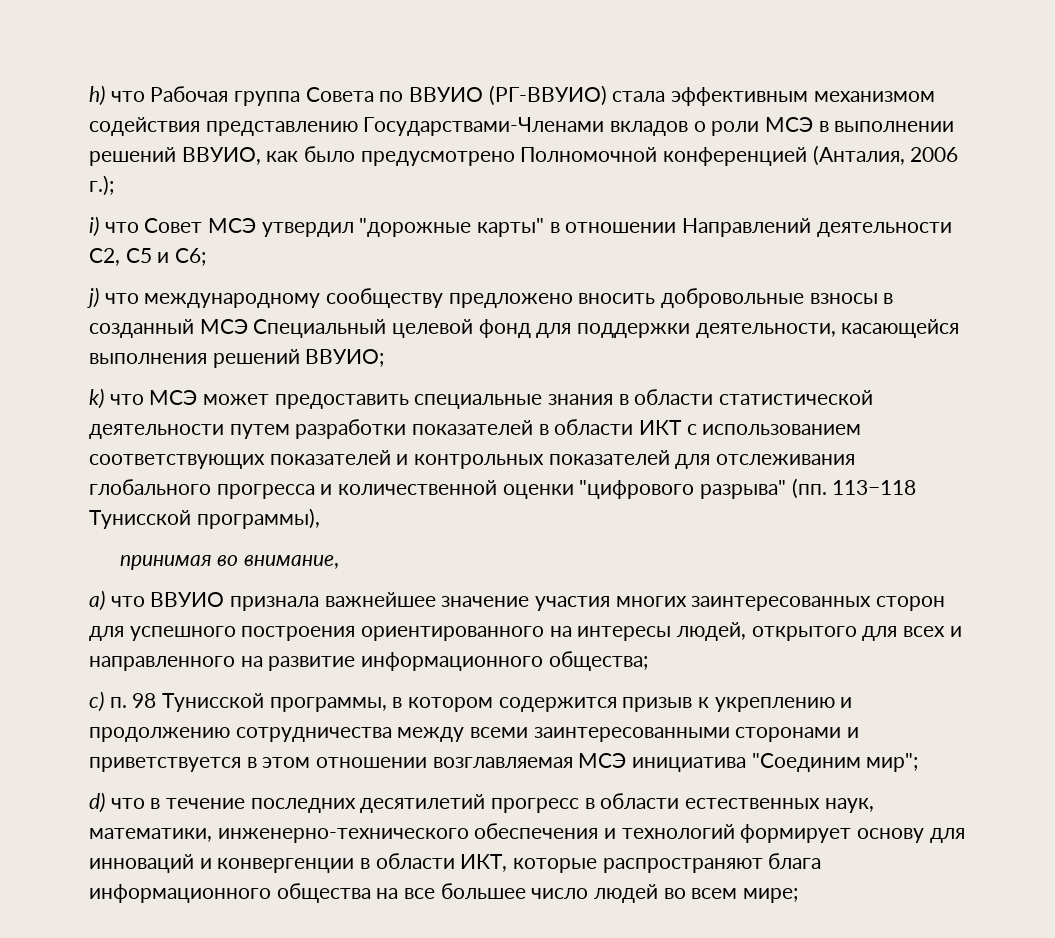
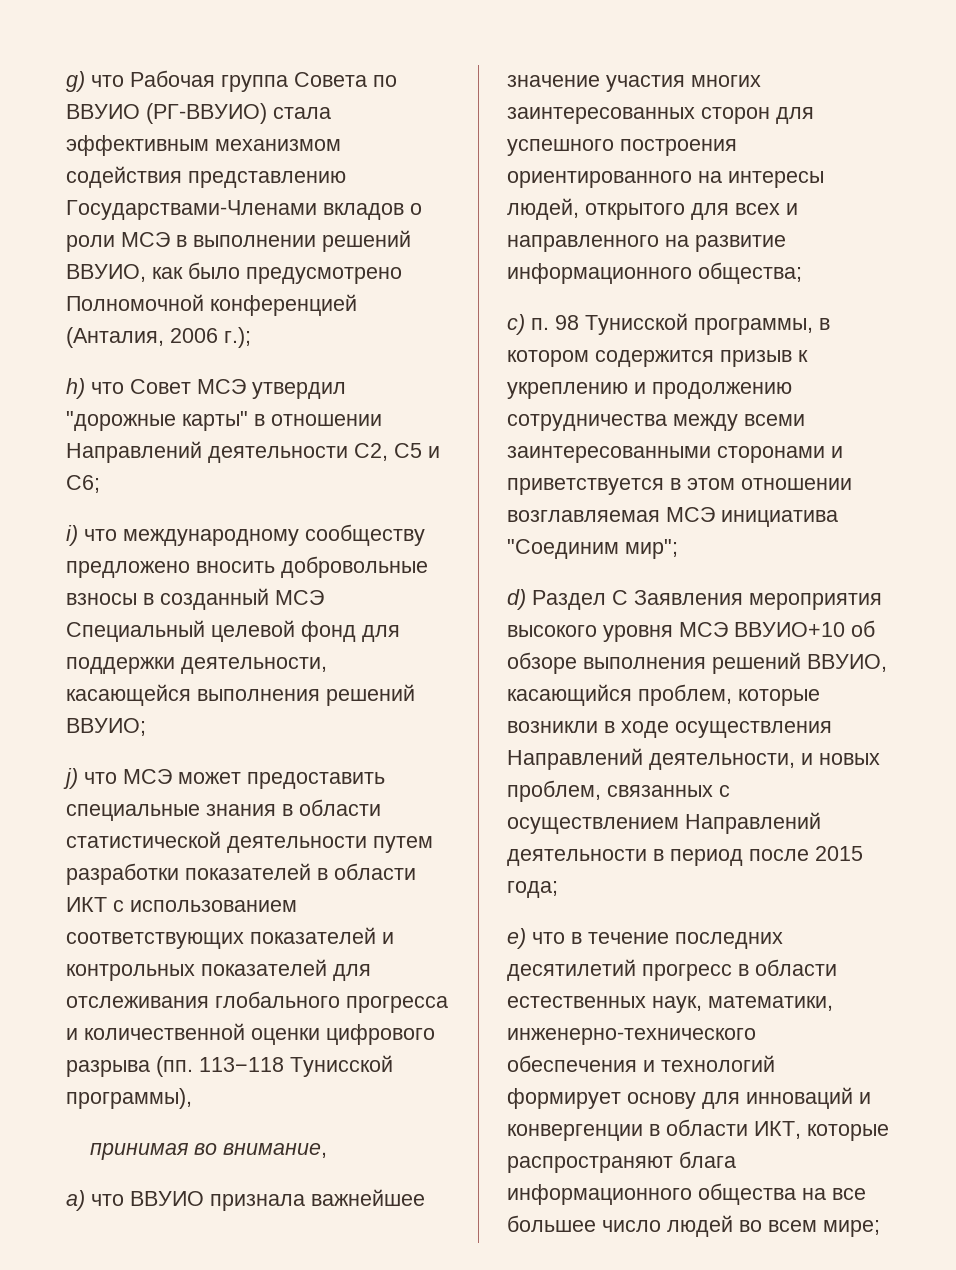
- h) что Рабочая группа Совета по ВВУИО (РГ-ВВУИО) стала эффективным механизмом содействия представлению Государствами-Членами вкладов о роли МСЭ в выполнении решений ВВУИО, как было предусмотрено Полномочной конференцией (Анталия, 2006 г.);
+ g) что Рабочая группа Совета по ВВУИО (РГ-ВВУИО) стала эффективным механизмом содействия представлению Государствами-Членами вкладов о роли МСЭ в выполнении решений ВВУИО, как было предусмотрено Полномочной конференцией (Анталия, 2006 г.);
- i) что Совет МСЭ утвердил "дорожные карты" в отношении Направлений деятельности С2, С5 и С6;
+ h) что Совет МСЭ утвердил "дорожные карты" в отношении Направлений деятельности С2, С5 и С6;
- j) что международному сообществу предложено вносить добровольные взносы в созданный МСЭ Специальный целевой фонд для поддержки деятельности, касающейся выполнения решений ВВУИО;
+ i) что международному сообществу предложено вносить добровольные взносы в созданный МСЭ Специальный целевой фонд для поддержки деятельности, касающейся выполнения решений ВВУИО;
- k) что МСЭ может предоставить специальные знания в области статистической деятельности путем разработки показателей в области ИКТ с использованием соответствующих показателей и контрольных показателей для отслеживания глобального прогресса и количественной оценки "цифрового разрыва" (пп. 113−118 Тунисской программы),
+ j) что МСЭ может предоставить специальные знания в области статистической деятельности путем разработки показателей в области ИКТ с использованием соответствующих показателей и контрольных показателей для отслеживания глобального прогресса и количественной оценки цифрового разрыва (пп. 113−118 Тунисской программы),
- d) что в течение последних десятилетий прогресс в области естественных наук, математики, инженерно-технического обеспечения и технологий формирует основу для инноваций и конвергенции в области ИКТ, которые распространяют блага информационного общества на все большее число людей во всем мире;
+ d) Раздел С Заявления мероприятия высокого уровня МСЭ ВВУИО+10 об обзоре выполнения решений ВВУИО, касающийся проблем, которые возникли в ходе осуществления Направлений деятельности, и новых проблем, связанных с осуществлением Направлений деятельности в период после 2015 года;
+ e) что в течение последних десятилетий прогресс в области естественных наук, математики, инженерно-технического обеспечения и технологий формирует основу для инноваций и конвергенции в области ИКТ, которые распространяют блага информационного общества на все большее число людей во всем мире;

